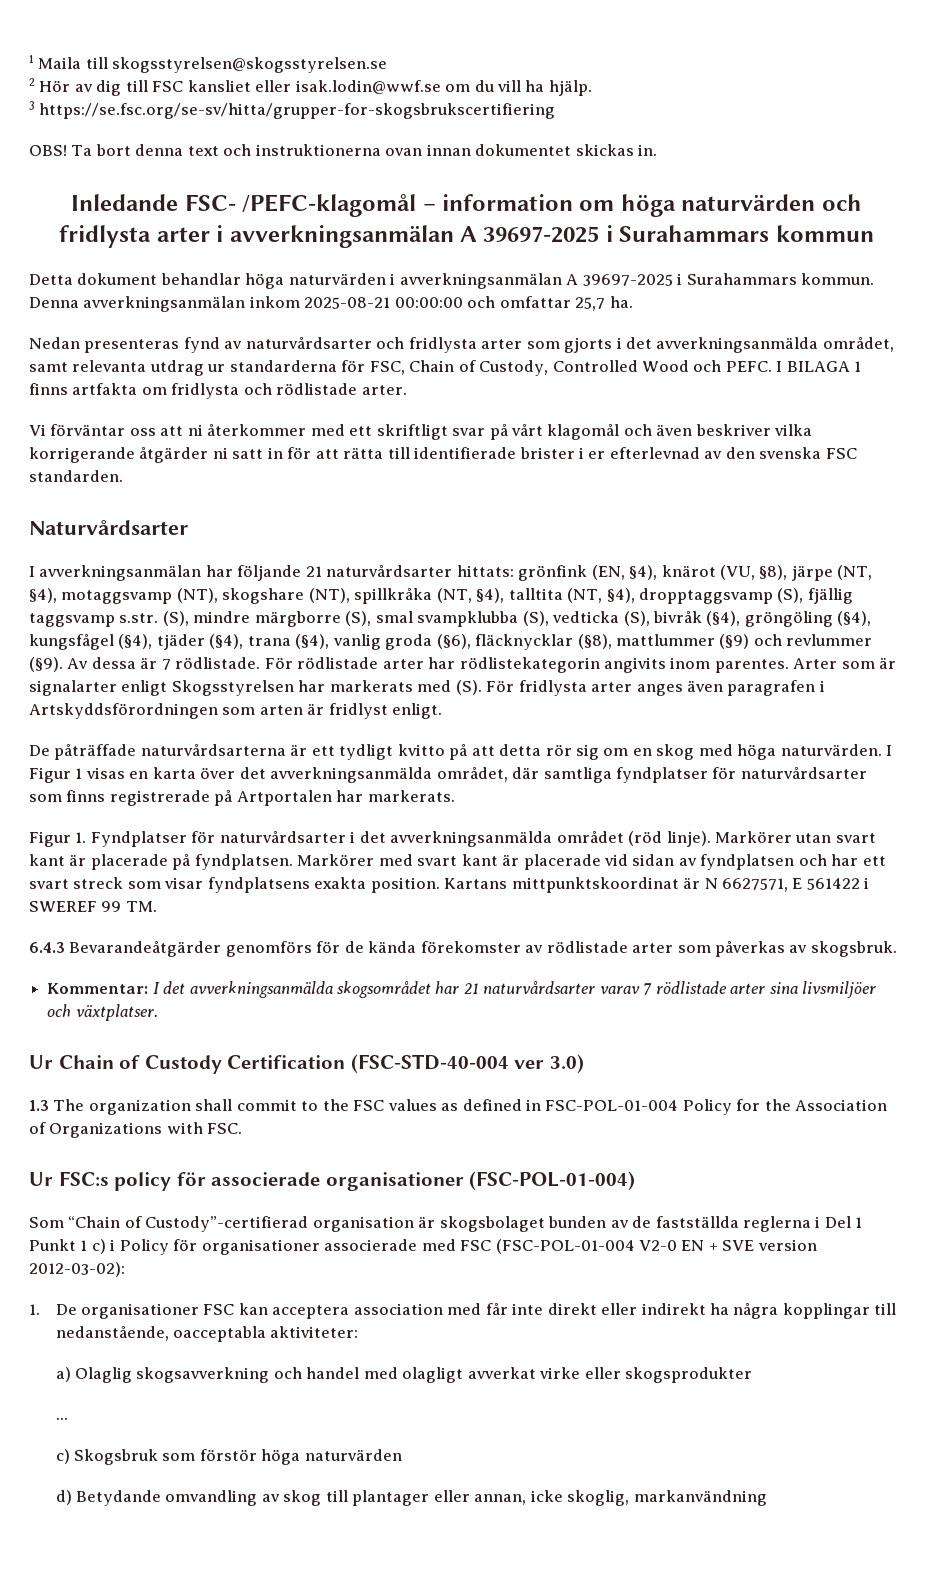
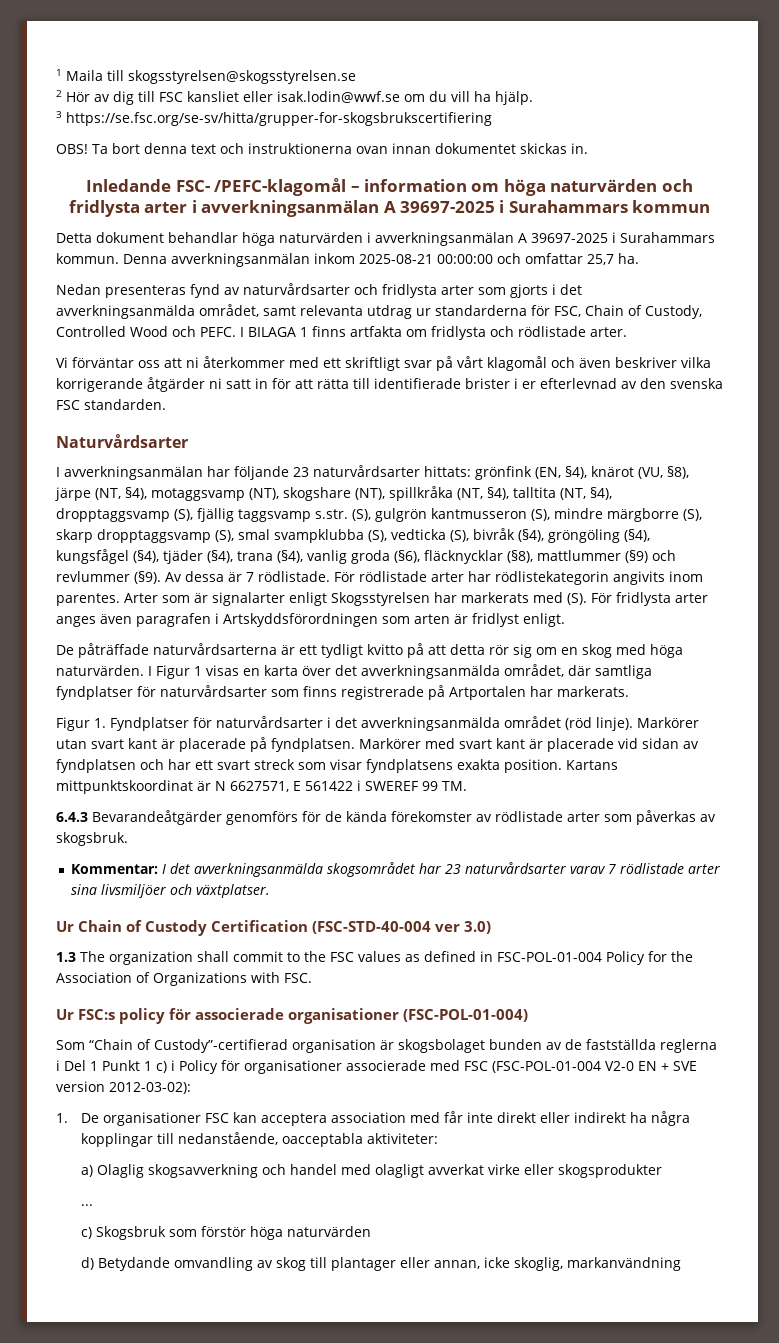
- I avverkningsanmälan har följande 21 naturvårdsarter hittats: grönfink (EN, §4), knärot (VU, §8), järpe (NT, §4), motaggsvamp (NT), skogshare (NT), spillkråka (NT, §4), talltita (NT, §4), dropptaggsvamp (S), fjällig taggsvamp s.str. (S), mindre märgborre (S), smal svampklubba (S), vedticka (S), bivråk (§4), gröngöling (§4), kungsfågel (§4), tjäder (§4), trana (§4), vanlig groda (§6), fläcknycklar (§8), mattlummer (§9) och revlummer (§9).
+ I avverkningsanmälan har följande 23 naturvårdsarter hittats: grönfink (EN, §4), knärot (VU, §8), järpe (NT, §4), motaggsvamp (NT), skogshare (NT), spillkråka (NT, §4), talltita (NT, §4), dropptaggsvamp (S), fjällig taggsvamp s.str. (S), gulgrön kantmusseron (S), mindre märgborre (S), skarp dropptaggsvamp (S), smal svampklubba (S), vedticka (S), bivråk (§4), gröngöling (§4), kungsfågel (§4), tjäder (§4), trana (§4), vanlig groda (§6), fläcknycklar (§8), mattlummer (§9) och revlummer (§9).
- Kommentar: I det avverkningsanmälda skogsområdet har 21 naturvårdsarter varav 7 rödlistade arter sina livsmiljöer och växtplatser.
+ Kommentar: I det avverkningsanmälda skogsområdet har 23 naturvårdsarter varav 7 rödlistade arter sina livsmiljöer och växtplatser.

